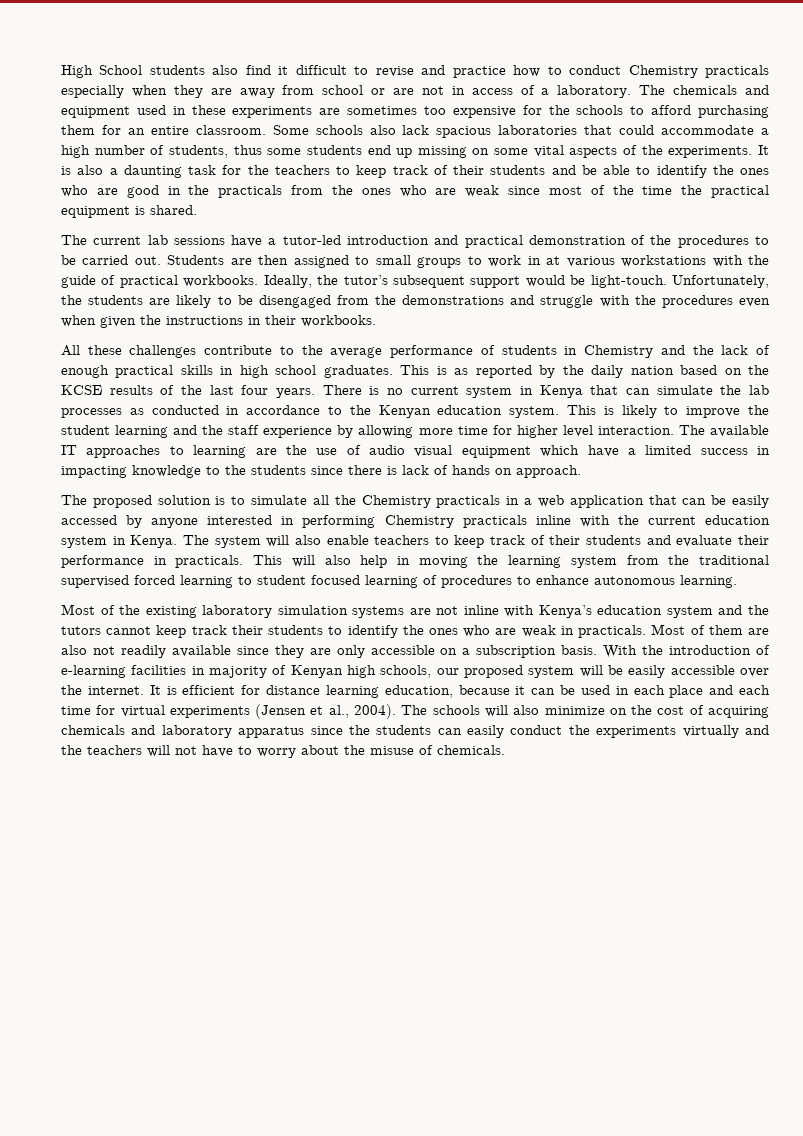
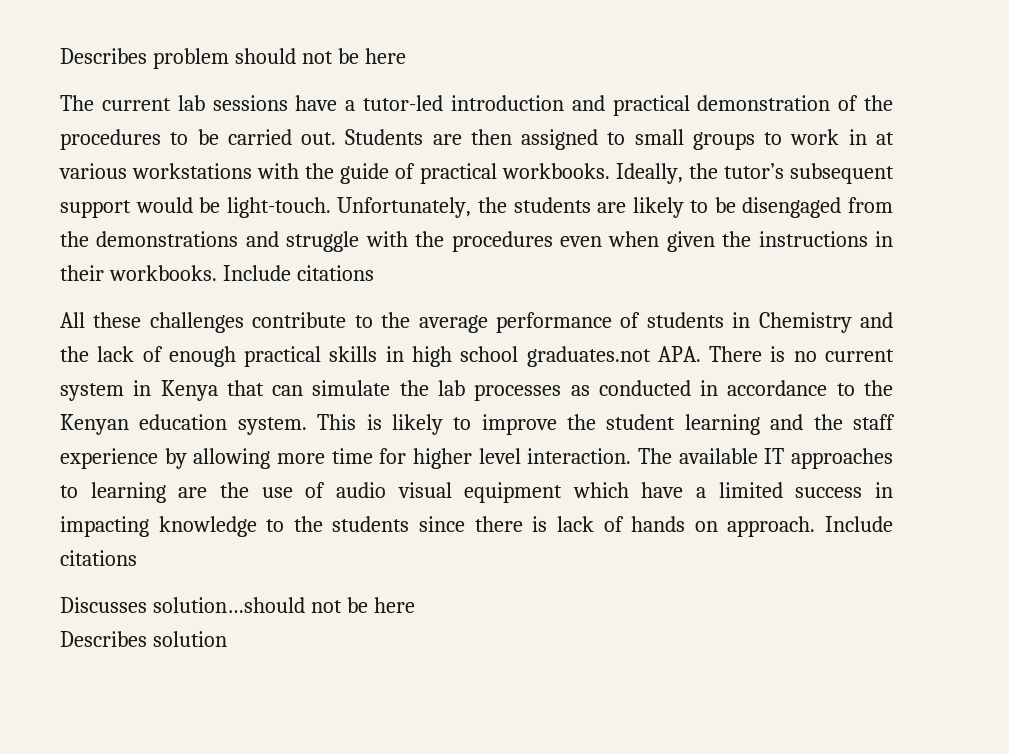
- High School students also find it difficult to revise and practice how to conduct Chemistry practicals especially when they are away from school or are not in access of a laboratory. The chemicals and equipment used in these experiments are sometimes too expensive for the schools to afford purchasing them for an entire classroom. Some schools also lack spacious laboratories that could accommodate a high number of students, thus some students end up missing on some vital aspects of the experiments. It is also a daunting task for the teachers to keep track of their students and be able to identify the ones who are good in the practicals from the ones who are weak since most of the time the practical equipment is shared.
+ Describes problem should not be here
- Unfortunately, the students are likely to be disengaged from the demonstrations and struggle with the procedures even when given the instructions in their workbooks.
+ Unfortunately, the students are likely to be disengaged from the demonstrations and struggle with the procedures even when given the instructions in their workbooks. Include citations
- All these challenges contribute to the average performance of students in Chemistry and the lack of enough practical skills in high school graduates. This is as reported by the daily nation based on the KCSE results of the last four years. There is no current system in Kenya that can simulate the lab processes as conducted in accordance to the Kenyan education system.
+ All these challenges contribute to the average performance of students in Chemistry and the lack of enough practical skills in high school graduates.not APA. There is no current system in Kenya that can simulate the lab processes as conducted in accordance to the Kenyan education system.
- The available IT approaches to learning are the use of audio visual equipment which have a limited success in impacting knowledge to the students since there is lack of hands on approach.
- The proposed solution is to simulate all the Chemistry practicals in a web application that can be easily accessed by anyone interested in performing Chemistry practicals inline with the current education system in Kenya. The system will also enable teachers to keep track of their students and evaluate their performance in practicals. This will also help in moving the learning system from the traditional supervised forced learning to student focused learning of procedures to enhance autonomous learning.
- Most of the existing laboratory simulation systems are not inline with Kenya’s education system and the tutors cannot keep track their students to identify the ones who are weak in practicals. Most of them are also not readily available since they are only accessible on a subscription basis. With the introduction of e-learning facilities in majority of Kenyan high schools, our proposed system will be easily accessible over the internet. It is efficient for distance learning education, because it can be used in each place and each time for virtual experiments (Jensen et al., 2004). The schools will also minimize on the cost of acquiring chemicals and laboratory apparatus since the students can easily conduct the experiments virtually and the teachers will not have to worry about the misuse of chemicals.
+ The available IT approaches to learning are the use of audio visual equipment which have a limited success in impacting knowledge to the students since there is lack of hands on approach. Include citations
+ Discusses solution…should not be here
+ Describes solution

